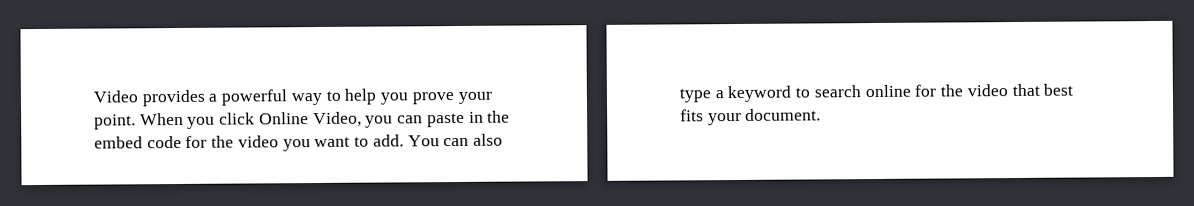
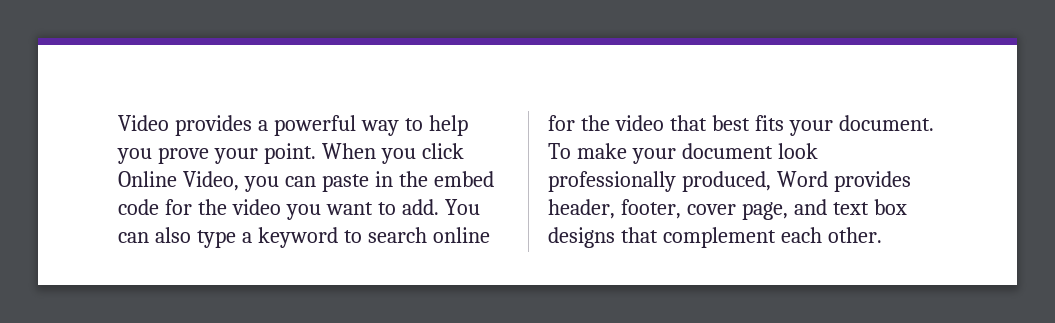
+ To make your document look professionally produced, Word provides header, footer, cover page, and text box designs that complement each other.

